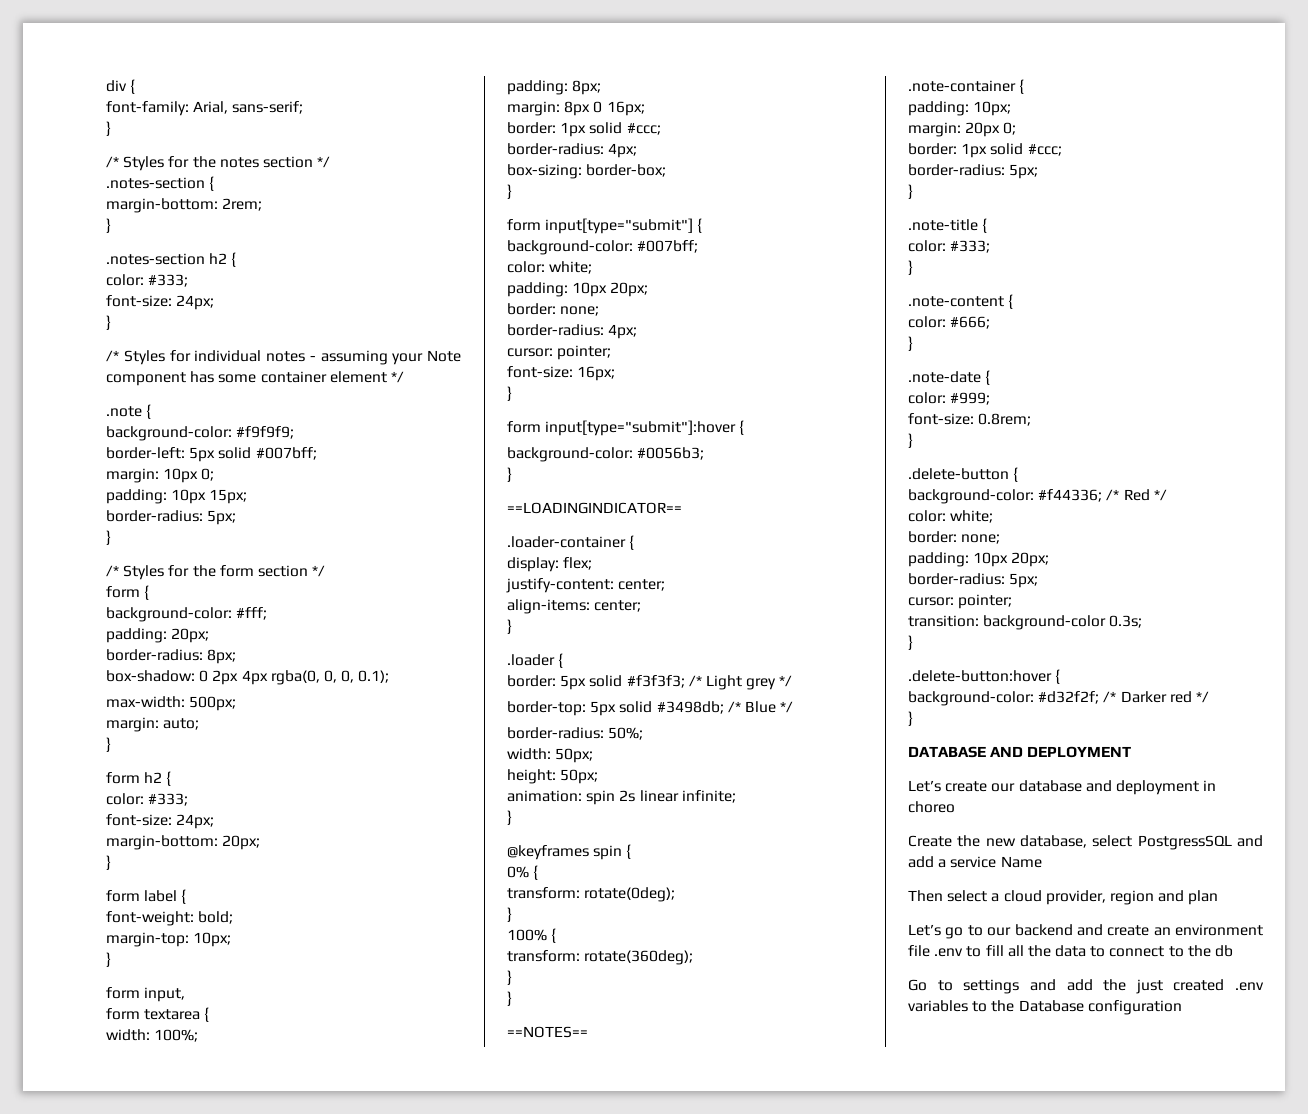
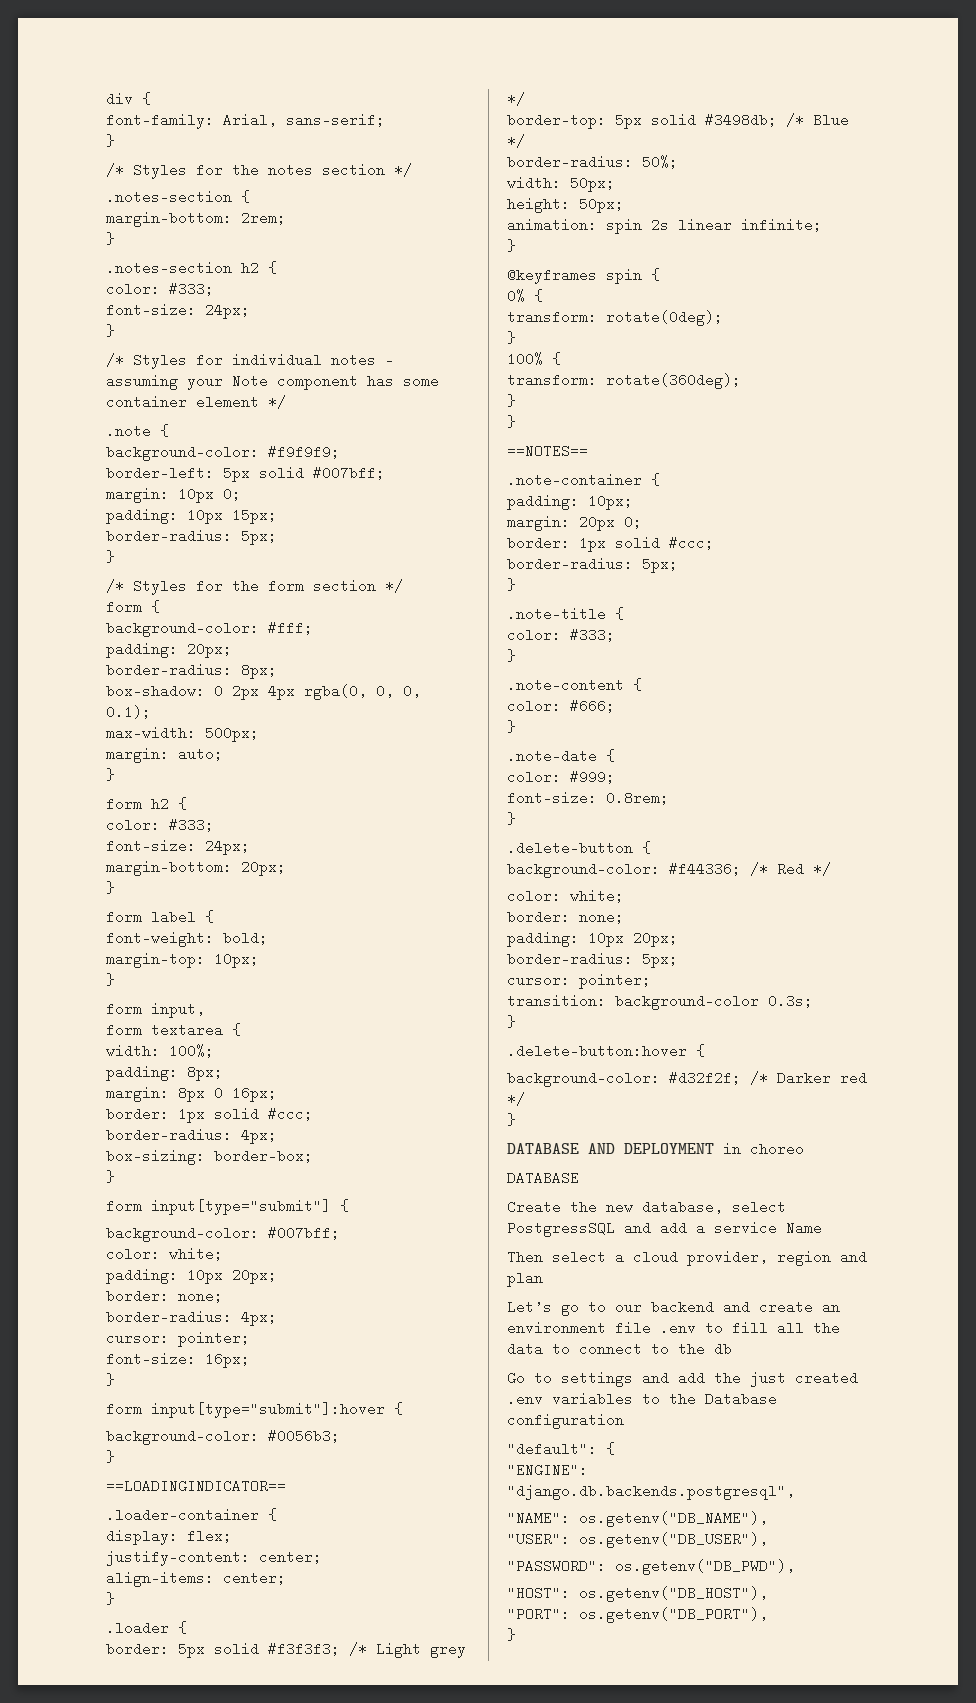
- DATABASE AND DEPLOYMENT
- Let’s create our database and deployment in choreo
+ DATABASE AND DEPLOYMENT in choreo
+ DATABASE
+ "default": {
+ "ENGINE": "django.db.backends.postgresql",
+ "NAME": os.getenv("DB_NAME"),
+ "USER": os.getenv("DB_USER"),
+ "PASSWORD": os.getenv("DB_PWD"),
+ "HOST": os.getenv("DB_HOST"),
+ "PORT": os.getenv("DB_PORT"),
+ }

